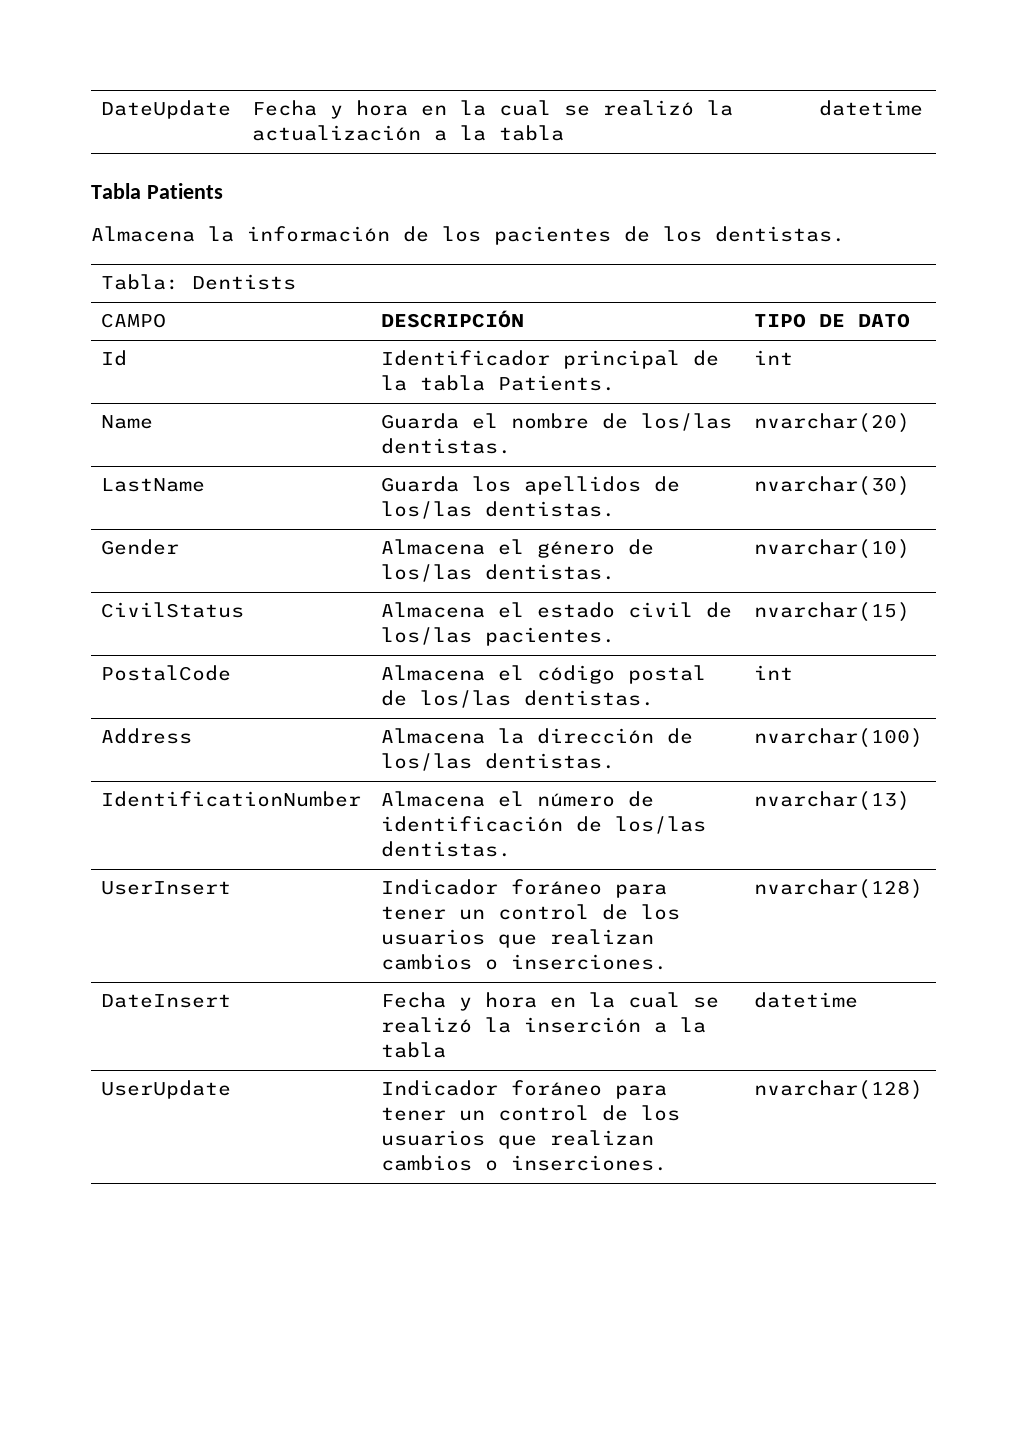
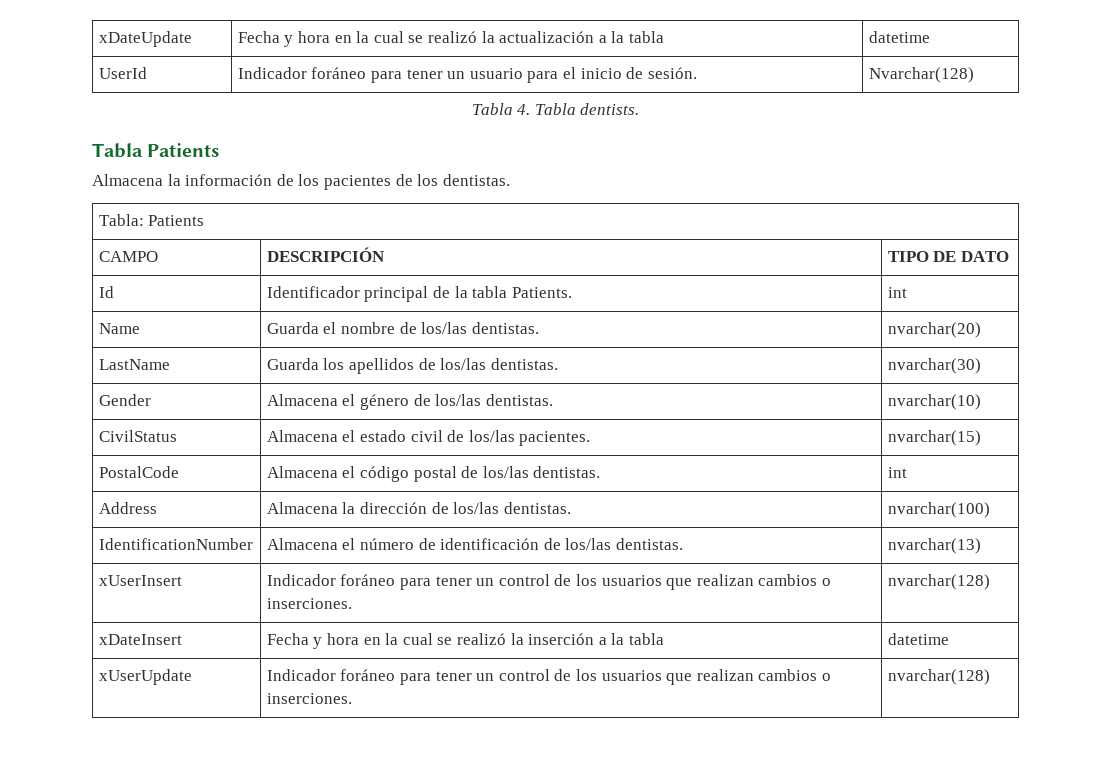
- DateUpdate | Fecha y hora en la cual se realizó la actualización a la tabla | datetime
+ xDateUpdate | Fecha y hora en la cual se realizó la actualización a la tabla | datetime
+ UserId | Indicador foráneo para tener un usuario para el inicio de sesión. | Nvarchar(128)
+ Tabla 4. Tabla dentists.
- Tabla: Dentists
+ Tabla: Patients
- UserInsert | Indicador foráneo para tener un control de los usuarios que realizan cambios o inserciones. | nvarchar(128)
+ xUserInsert | Indicador foráneo para tener un control de los usuarios que realizan cambios o inserciones. | nvarchar(128)
- DateInsert | Fecha y hora en la cual se realizó la inserción a la tabla | datetime
+ xDateInsert | Fecha y hora en la cual se realizó la inserción a la tabla | datetime
- UserUpdate | Indicador foráneo para tener un control de los usuarios que realizan cambios o inserciones. | nvarchar(128)
+ xUserUpdate | Indicador foráneo para tener un control de los usuarios que realizan cambios o inserciones. | nvarchar(128)

